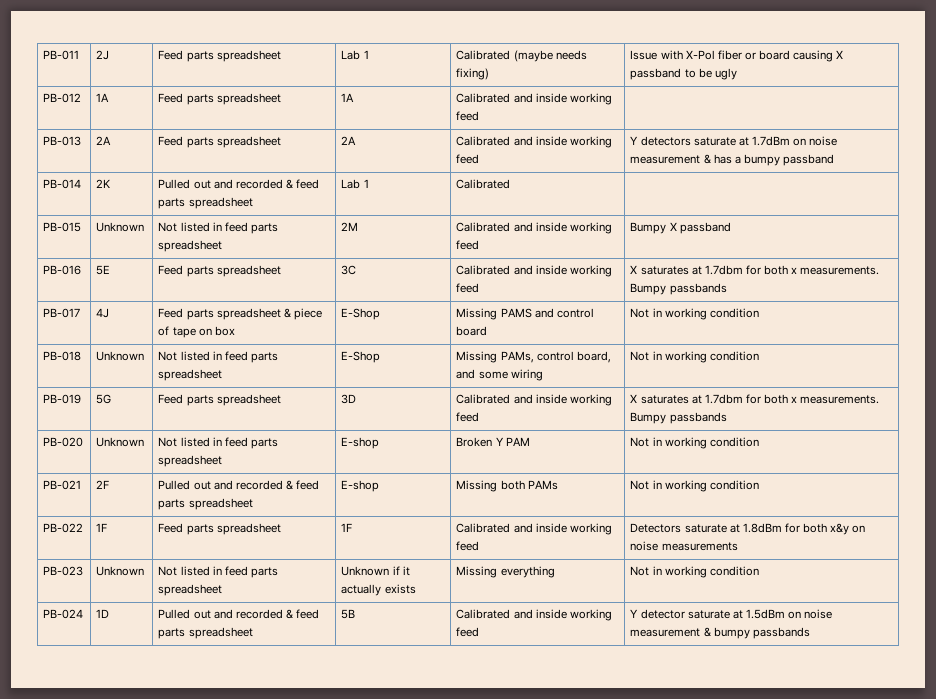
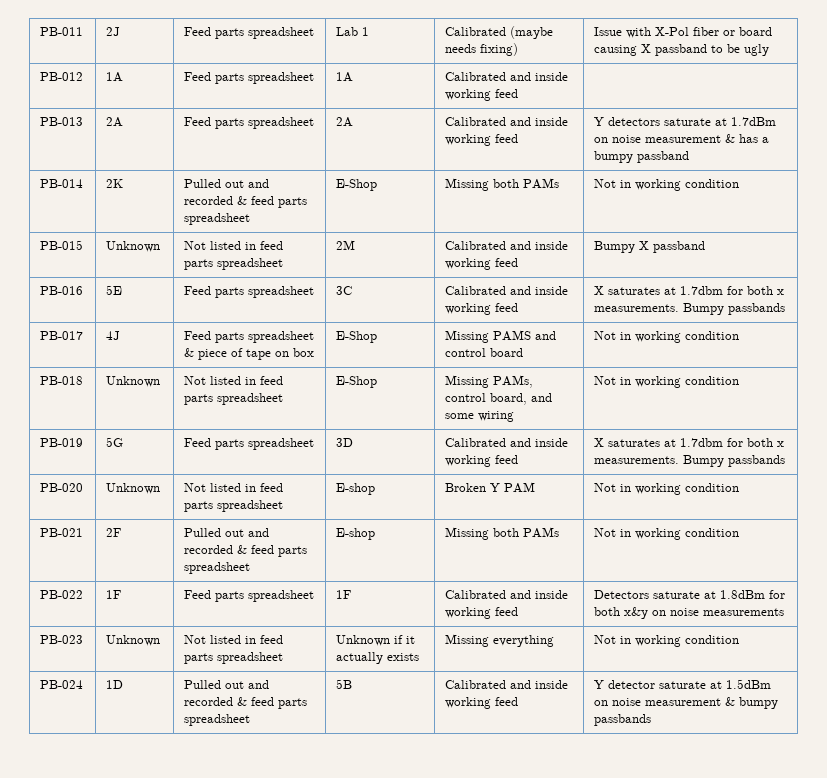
- PB-014 | 2K | Pulled out and recorded & feed parts spreadsheet | Lab 1 | Calibrated |
+ PB-014 | 2K | Pulled out and recorded & feed parts spreadsheet | E-Shop | Missing both PAMs | Not in working condition

